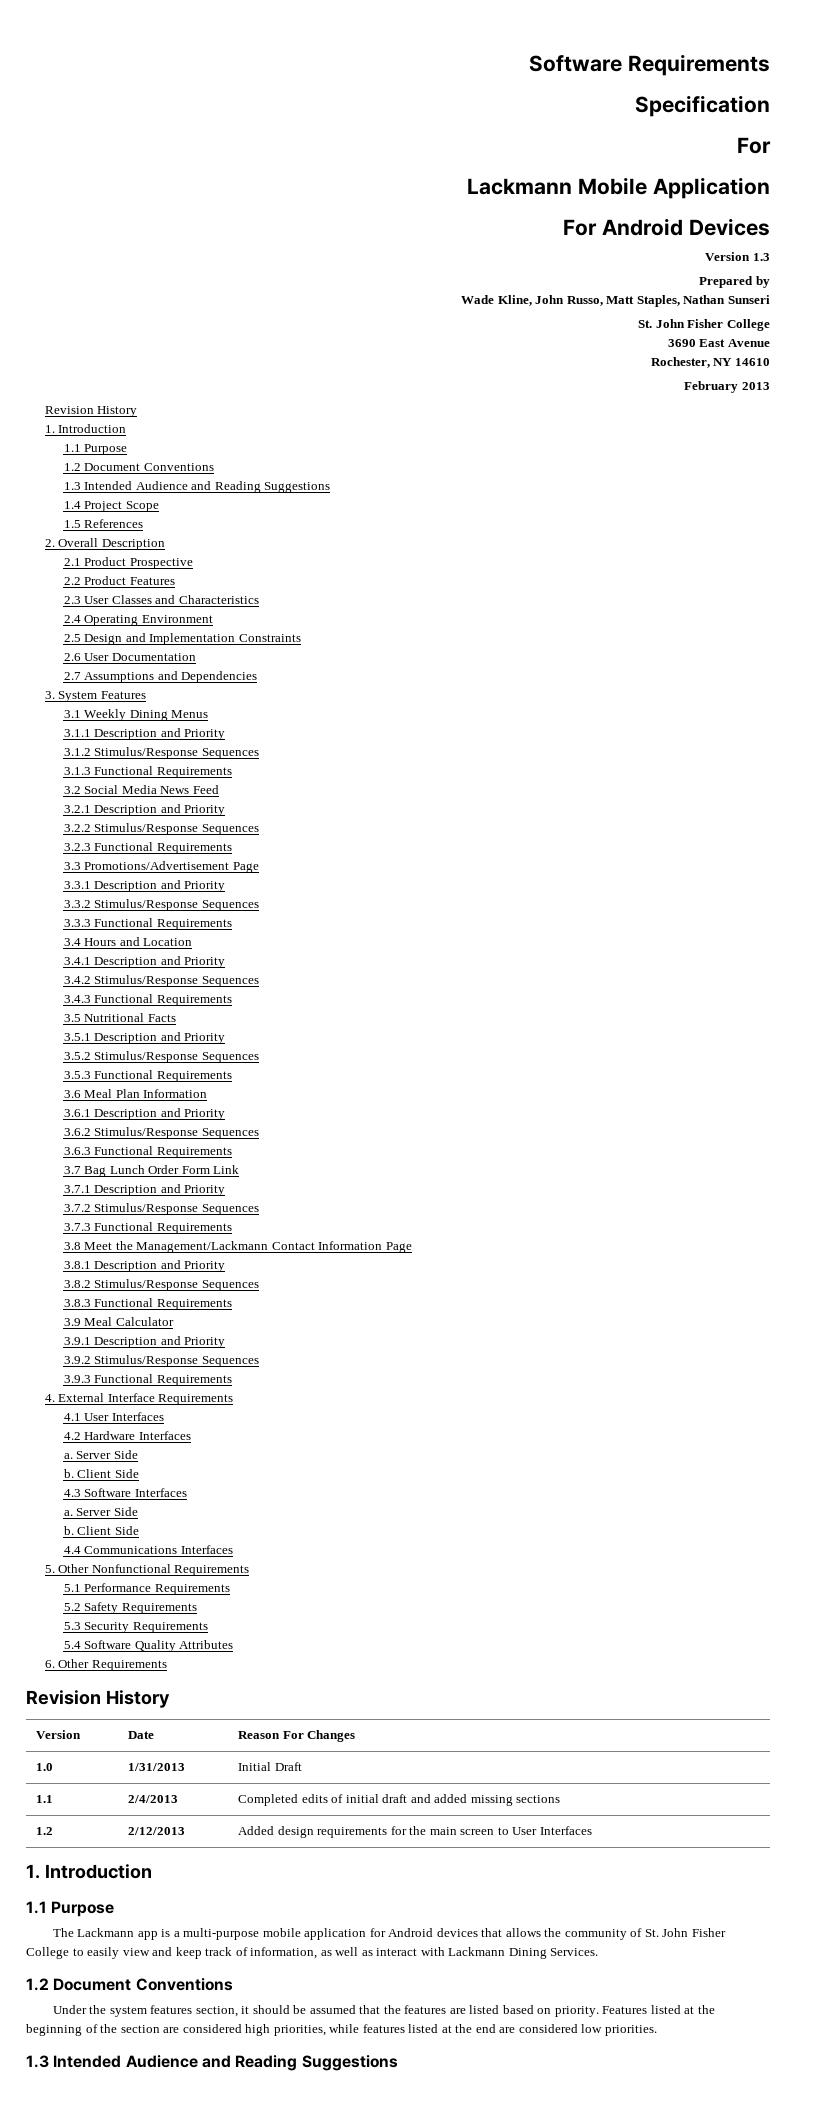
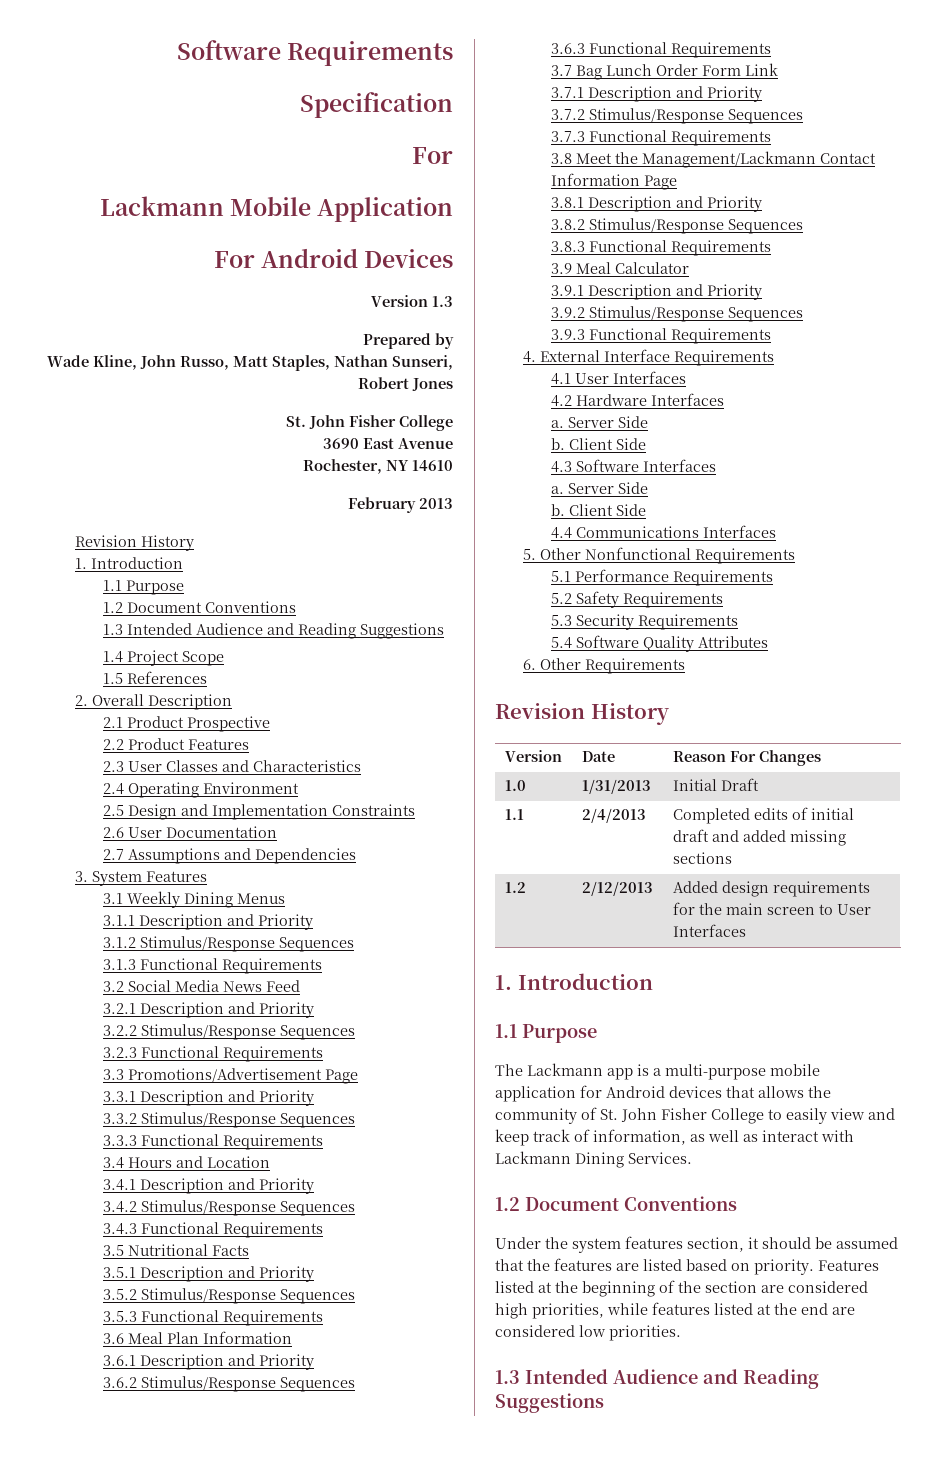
- Wade Kline, John Russo, Matt Staples, Nathan Sunseri
+ Wade Kline, John Russo, Matt Staples, Nathan Sunseri, Robert Jones

